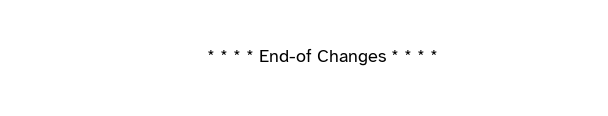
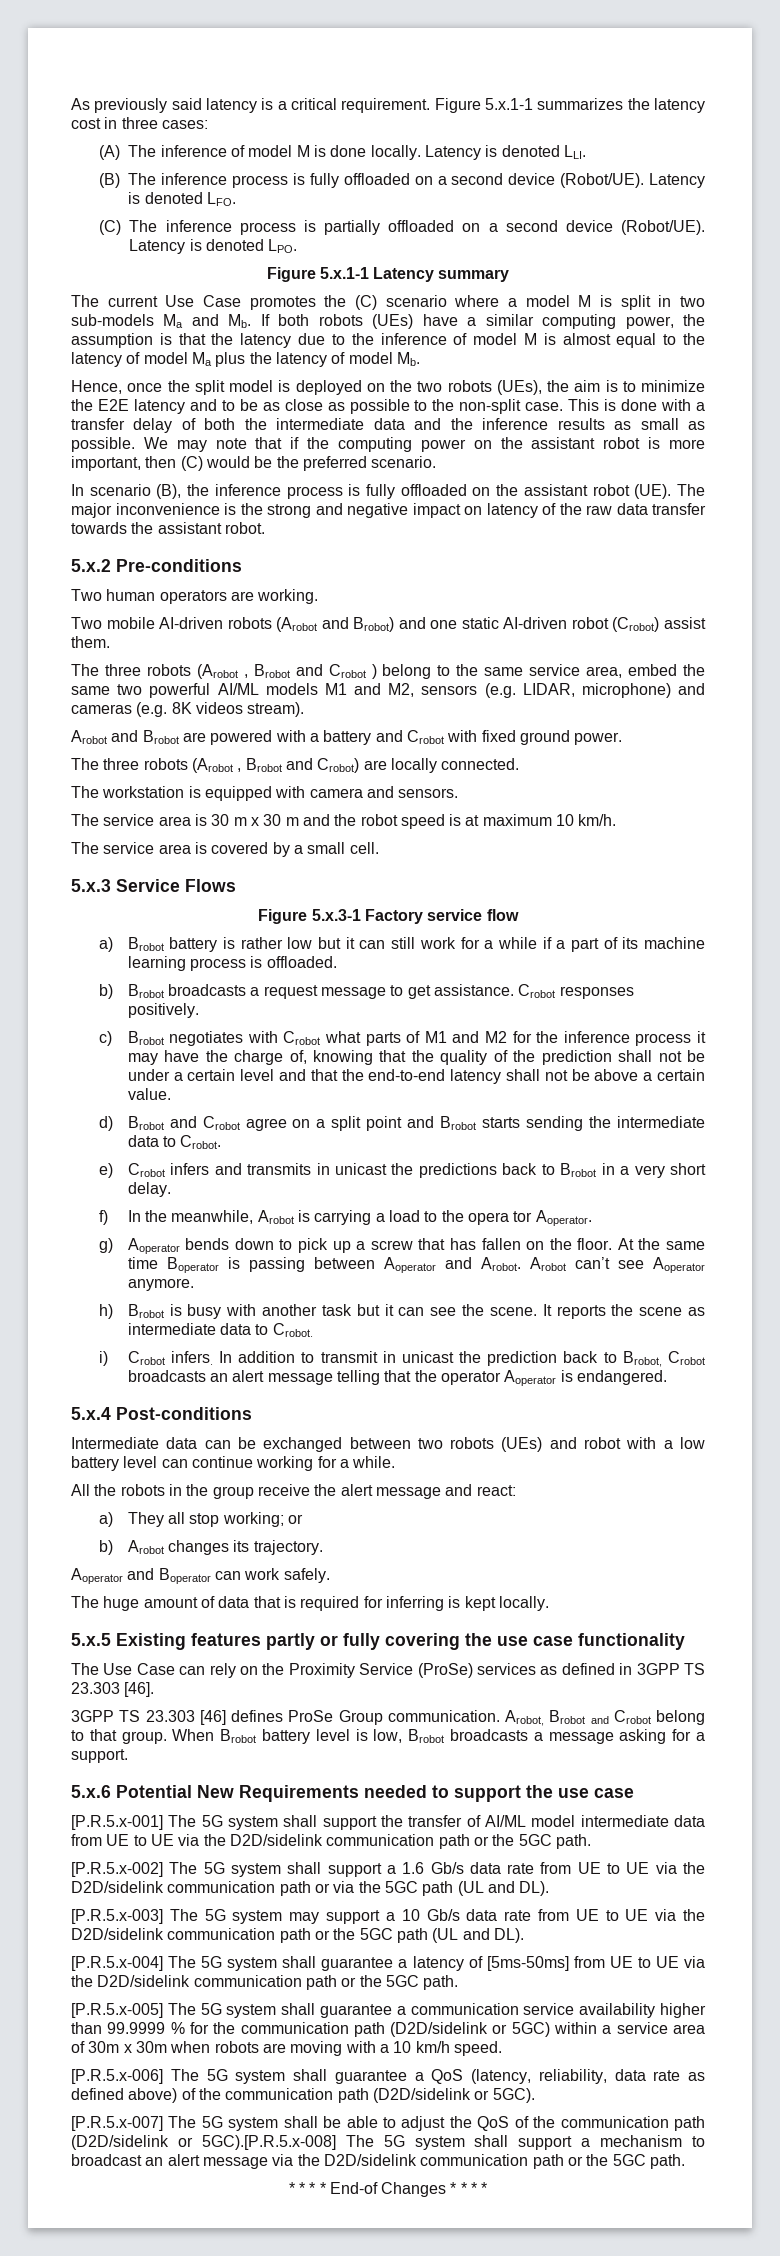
+ As previously said latency is a critical requirement. Figure 5.x.1-1 summarizes the latency cost in three cases:
+ (A) The inference of model M is done locally. Latency is denoted LLI.
+ (B) The inference process is fully offloaded on a second device (Robot/UE). Latency is denoted LFO.
+ (C) The inference process is partially offloaded on a second device (Robot/UE). Latency is denoted LPO.
+ Figure 5.x.1-1 Latency summary
+ The current Use Case promotes the (C) scenario where a model M is split in two sub-models Ma and Mb. If both robots (UEs) have a similar computing power, the assumption is that the latency due to the inference of model M is almost equal to the latency of model Ma plus the latency of model Mb.
+ Hence, once the split model is deployed on the two robots (UEs), the aim is to minimize the E2E latency and to be as close as possible to the non-split case. This is done with a transfer delay of both the intermediate data and the inference results as small as possible. We may note that if the computing power on the assistant robot is more important, then (C) would be the preferred scenario.
+ In scenario (B), the inference process is fully offloaded on the assistant robot (UE). The major inconvenience is the strong and negative impact on latency of the raw data transfer towards the assistant robot.
+ 5.x.2 Pre-conditions
+ Two human operators are working.
+ Two mobile AI-driven robots (Arobot and Brobot) and one static AI-driven robot (Crobot) assist them.
+ The three robots (Arobot , Brobot and Crobot ) belong to the same service area, embed the same two powerful AI/ML models M1 and M2, sensors (e.g. LIDAR, microphone) and cameras (e.g. 8K videos stream).
+ Arobot and Brobot are powered with a battery and Crobot with fixed ground power.
+ The three robots (Arobot , Brobot and Crobot) are locally connected.
+ The workstation is equipped with camera and sensors.
+ The service area is 30 m x 30 m and the robot speed is at maximum 10 km/h.
+ The service area is covered by a small cell.
+ 5.x.3 Service Flows
+ Figure 5.x.3-1 Factory service flow
+ a) Brobot battery is rather low but it can still work for a while if a part of its machine learning process is offloaded.
+ b) Brobot broadcasts a request message to get assistance. Crobot responses positively.
+ c) Brobot negotiates with Crobot what parts of M1 and M2 for the inference process it may have the charge of, knowing that the quality of the prediction shall not be under a certain level and that the end-to-end latency shall not be above a certain value.
+ d) Brobot and Crobot agree on a split point and Brobot starts sending the intermediate data to Crobot.
+ e) Crobot infers and transmits in unicast the predictions back to Brobot in a very short delay.
+ f) In the meanwhile, Arobot is carrying a load to the opera tor Aoperator.
+ g) Aoperator bends down to pick up a screw that has fallen on the floor. At the same time Boperator is passing between Aoperator and Arobot. Arobot can’t see Aoperator anymore.
+ h) Brobot is busy with another task but it can see the scene. It reports the scene as intermediate data to Crobot.
+ i) Crobot infers. In addition to transmit in unicast the prediction back to Brobot, Crobot broadcasts an alert message telling that the operator Aoperator is endangered.
+ 5.x.4 Post-conditions
+ Intermediate data can be exchanged between two robots (UEs) and robot with a low battery level can continue working for a while.
+ All the robots in the group receive the alert message and react:
+ a) They all stop working; or
+ b) Arobot changes its trajectory.
+ Aoperator and Boperator can work safely.
+ The huge amount of data that is required for inferring is kept locally.
+ 5.x.5 Existing features partly or fully covering the use case functionality
+ The Use Case can rely on the Proximity Service (ProSe) services as defined in 3GPP TS 23.303 [46].
+ 3GPP TS 23.303 [46] defines ProSe Group communication. Arobot, Brobot and Crobot belong to that group. When Brobot battery level is low, Brobot broadcasts a message asking for a support.
+ 5.x.6 Potential New Requirements needed to support the use case
+ [P.R.5.x-001] The 5G system shall support the transfer of AI/ML model intermediate data from UE to UE via the D2D/sidelink communication path or the 5GC path.
+ [P.R.5.x-002] The 5G system shall support a 1.6 Gb/s data rate from UE to UE via the D2D/sidelink communication path or via the 5GC path (UL and DL).
+ [P.R.5.x-003] The 5G system may support a 10 Gb/s data rate from UE to UE via the D2D/sidelink communication path or the 5GC path (UL and DL).
+ [P.R.5.x-004] The 5G system shall guarantee a latency of [5ms-50ms] from UE to UE via the D2D/sidelink communication path or the 5GC path.
+ [P.R.5.x-005] The 5G system shall guarantee a communication service availability higher than 99.9999 % for the communication path (D2D/sidelink or 5GC) within a service area of 30m x 30m when robots are moving with a 10 km/h speed.
+ [P.R.5.x-006] The 5G system shall guarantee a QoS (latency, reliability, data rate as defined above) of the communication path (D2D/sidelink or 5GC).
+ [P.R.5.x-007] The 5G system shall be able to adjust the QoS of the communication path (D2D/sidelink or 5GC).[P.R.5.x-008] The 5G system shall support a mechanism to broadcast an alert message via the D2D/sidelink communication path or the 5GC path.

